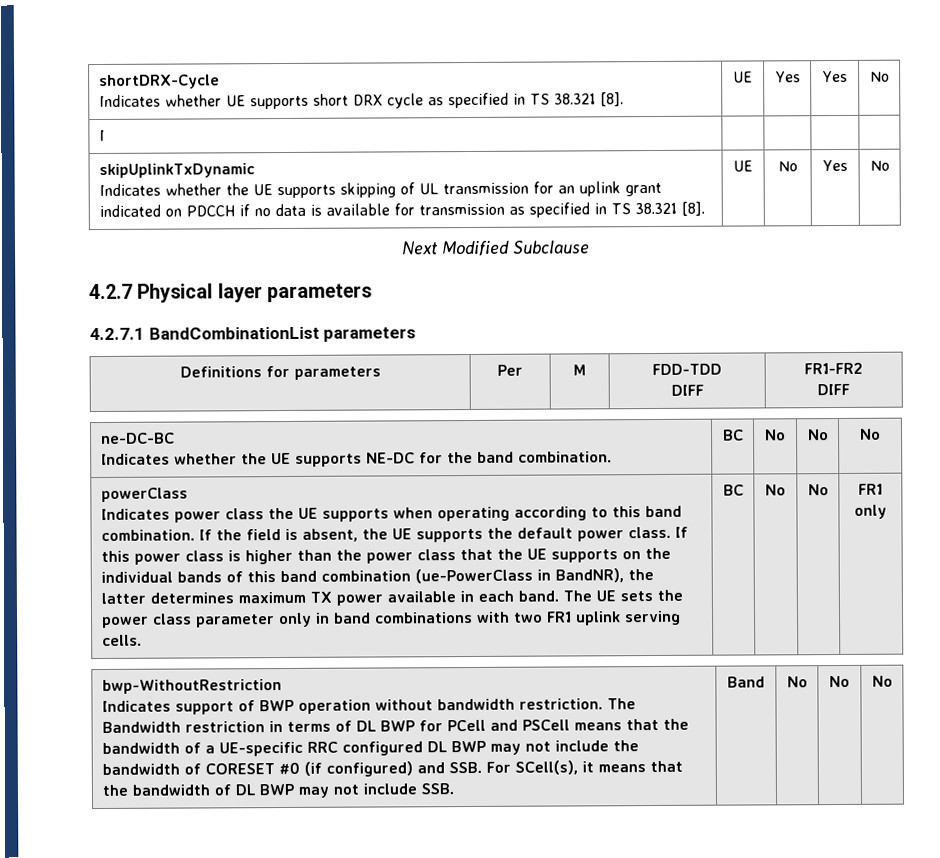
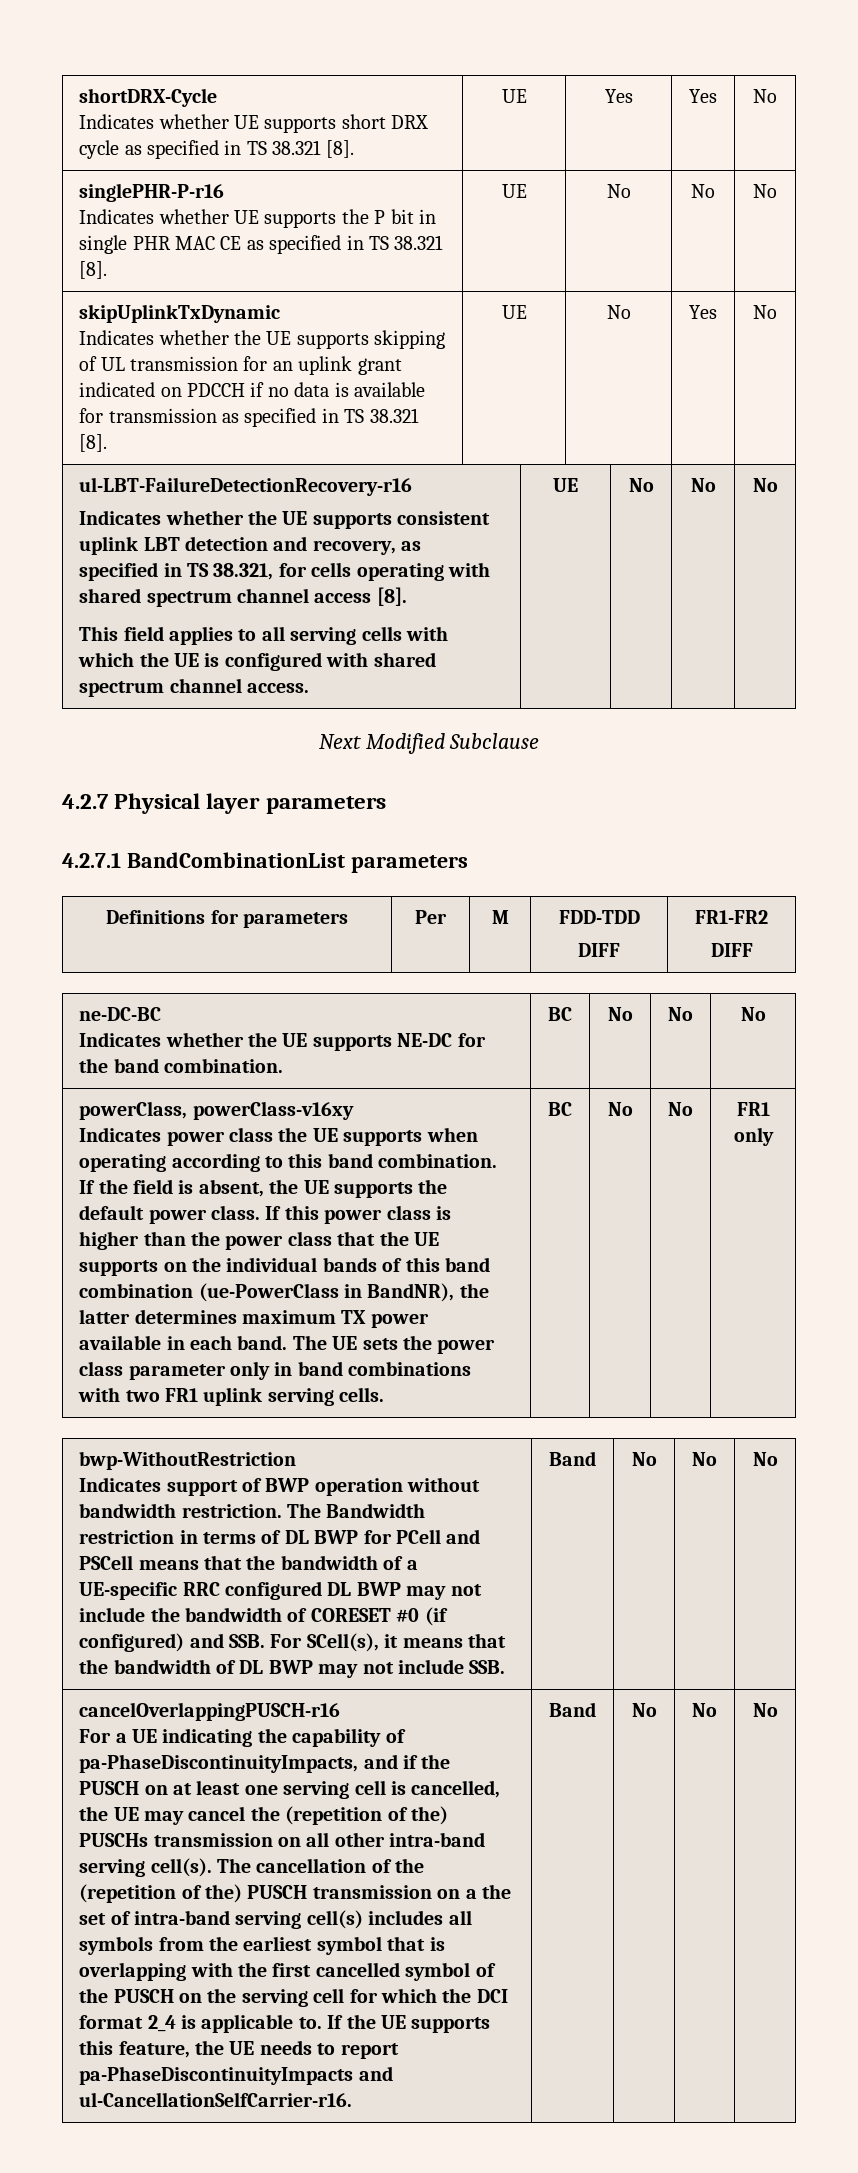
- I | | | |
+ singlePHR-P-r16
+ Indicates whether UE supports the P bit in single PHR MAC CE as specified in TS 38.321 [8]. | UE | No | No | No
+ ul-LBT-FailureDetectionRecovery-r16
+ Indicates whether the UE supports consistent uplink LBT detection and recovery, as specified in TS 38.321, for cells operating with shared spectrum channel access [8].
+ This field applies to all serving cells with which the UE is configured with shared spectrum channel access. | UE | No | No | No
- powerClass
+ powerClass, powerClass-v16xy
+ cancelOverlappingPUSCH-r16
+ For a UE indicating the capability of pa-PhaseDiscontinuityImpacts, and if the PUSCH on at least one serving cell is cancelled, the UE may cancel the (repetition of the) PUSCHs transmission on all other intra-band serving cell(s). The cancellation of the (repetition of the) PUSCH transmission on a the set of intra-band serving cell(s) includes all symbols from the earliest symbol that is overlapping with the first cancelled symbol of the PUSCH on the serving cell for which the DCI format 2_4 is applicable to. If the UE supports this feature, the UE needs to report pa-PhaseDiscontinuityImpacts and ul-CancellationSelfCarrier-r16. | Band | No | No | No

